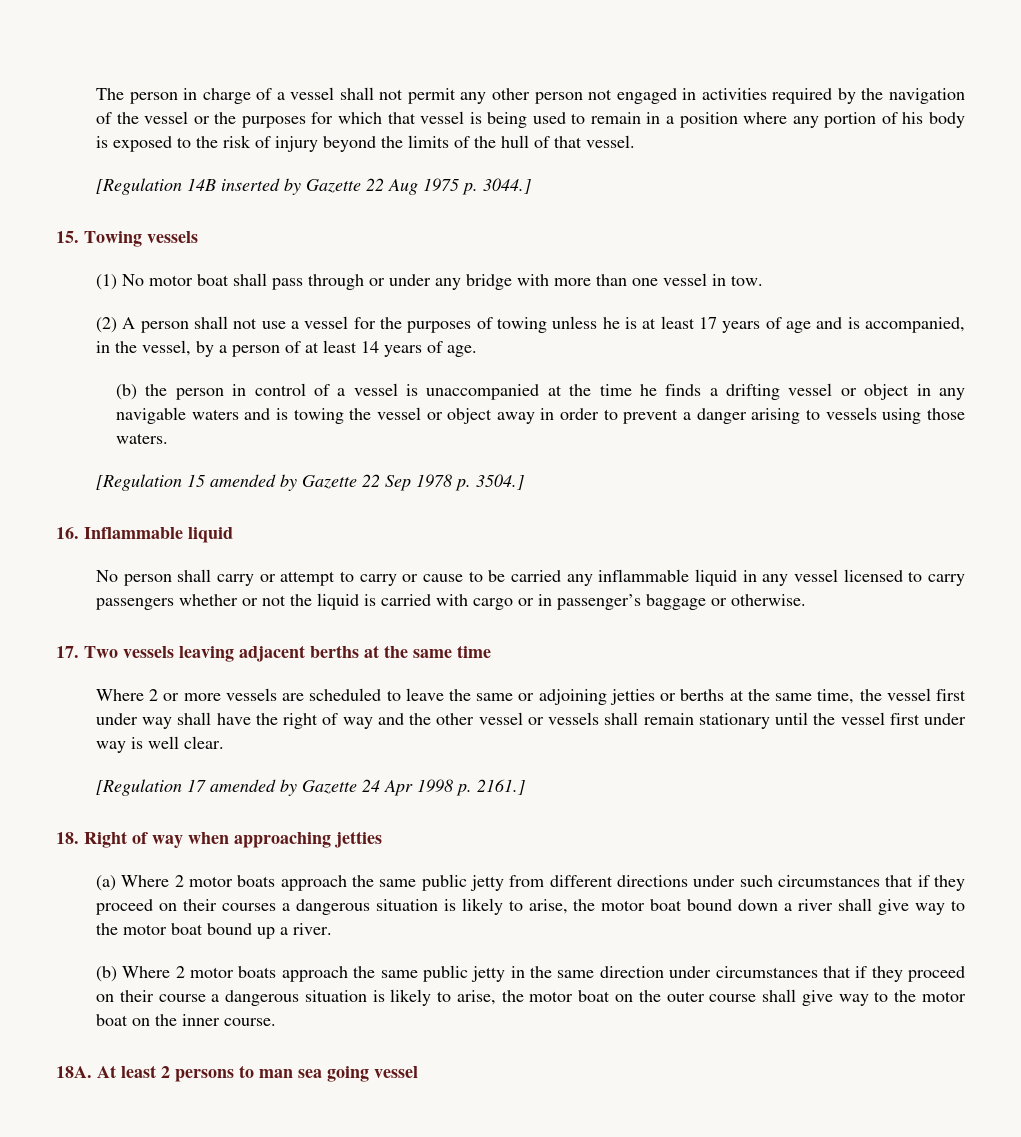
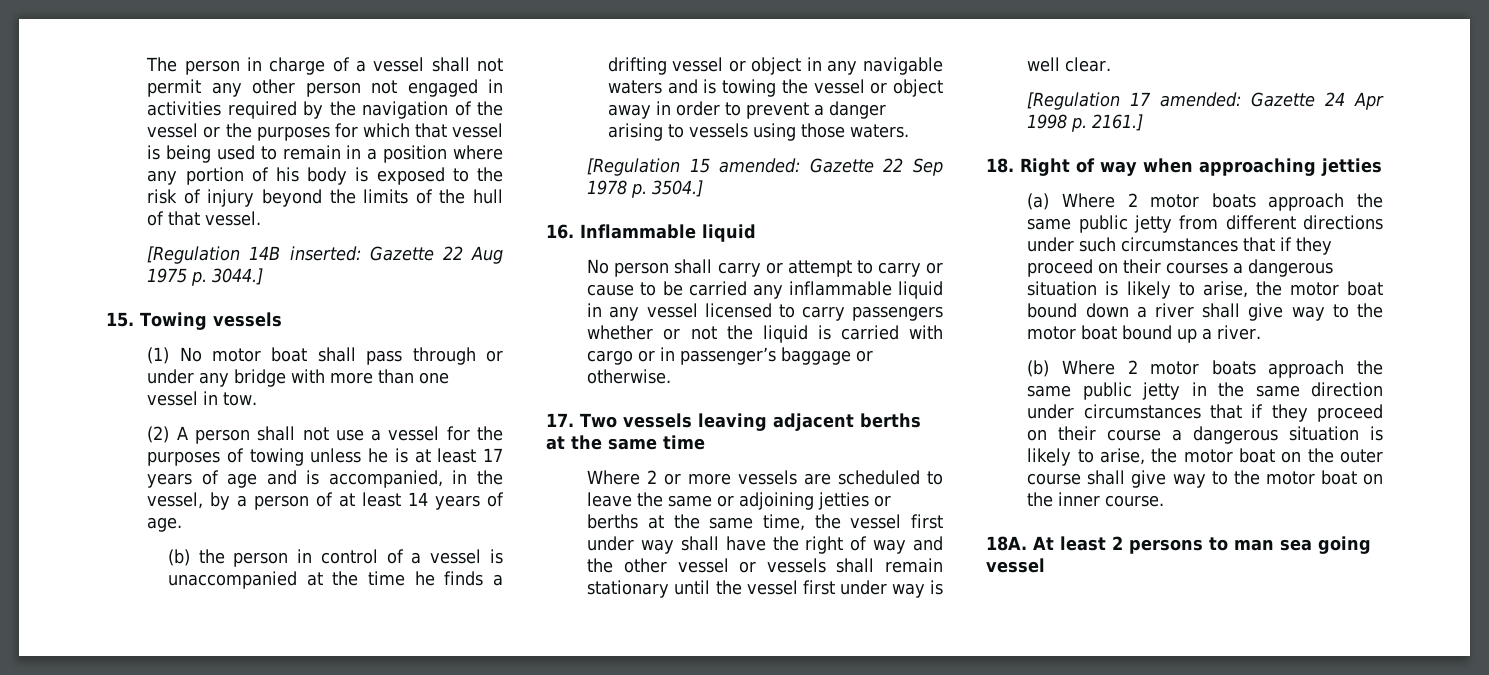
- [Regulation 14B inserted by Gazette 22 Aug 1975 p. 3044.]
+ [Regulation 14B inserted: Gazette 22 Aug 1975 p. 3044.]
- [Regulation 15 amended by Gazette 22 Sep 1978 p. 3504.]
+ [Regulation 15 amended: Gazette 22 Sep 1978 p. 3504.]
- [Regulation 17 amended by Gazette 24 Apr 1998 p. 2161.]
+ [Regulation 17 amended: Gazette 24 Apr 1998 p. 2161.]

